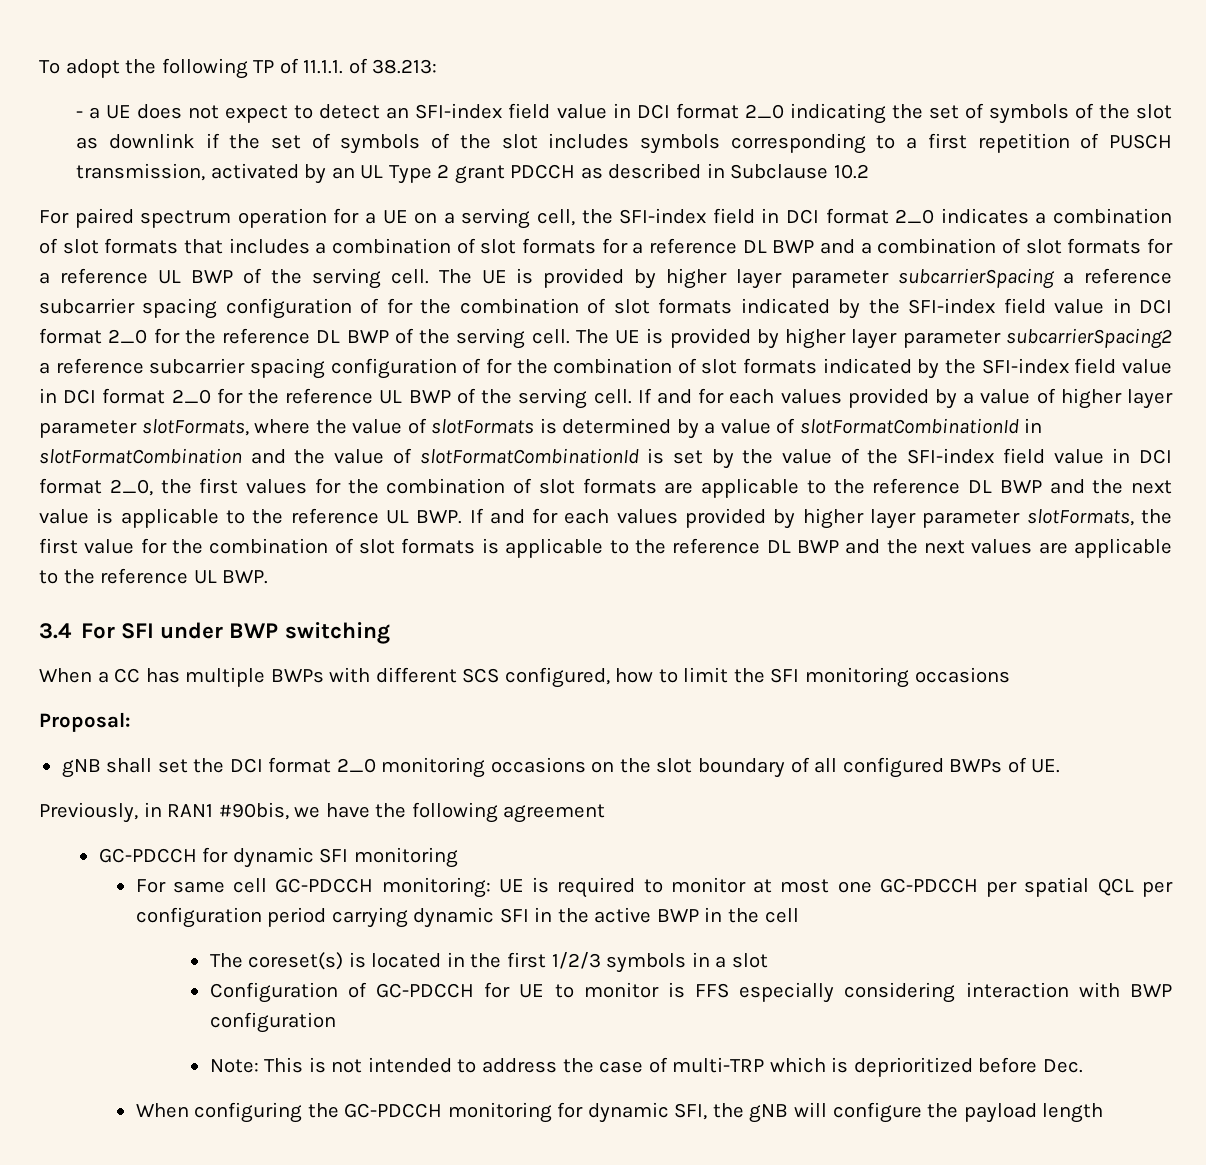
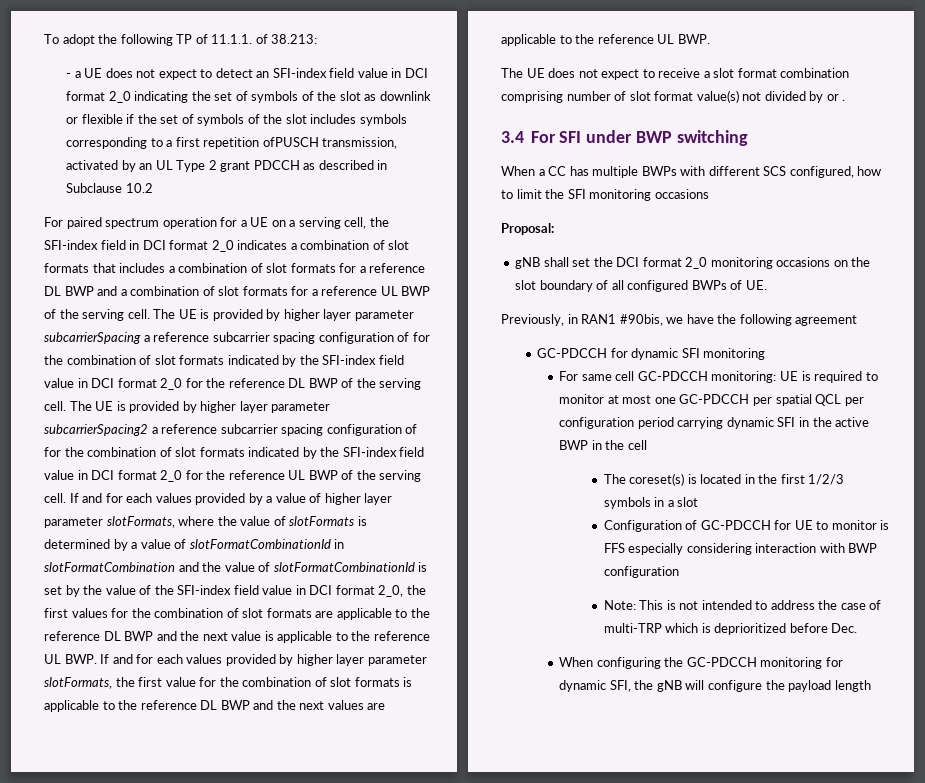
- - a UE does not expect to detect an SFI-index field value in DCI format 2_0 indicating the set of symbols of the slot as downlink if the set of symbols of the slot includes symbols corresponding to a first repetition of PUSCH transmission, activated by an UL Type 2 grant PDCCH as described in Subclause 10.2
+ - a UE does not expect to detect an SFI-index field value in DCI format 2_0 indicating the set of symbols of the slot as downlink or flexible if the set of symbols of the slot includes symbols corresponding to a first repetition ofPUSCH transmission, activated by an UL Type 2 grant PDCCH as described in Subclause 10.2
+ The UE does not expect to receive a slot format combination comprising number of slot format value(s) not divided by or .

